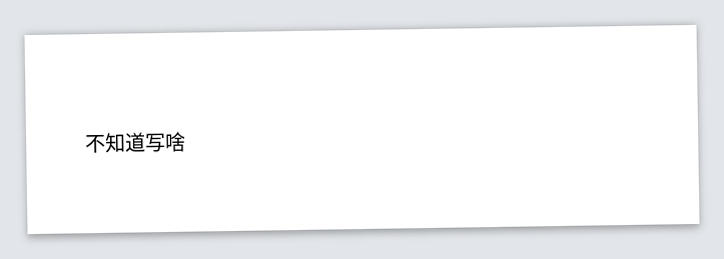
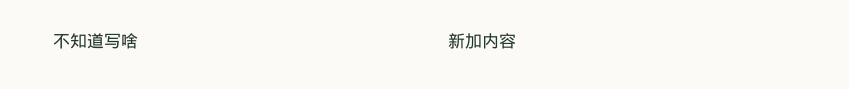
+ 新加内容

